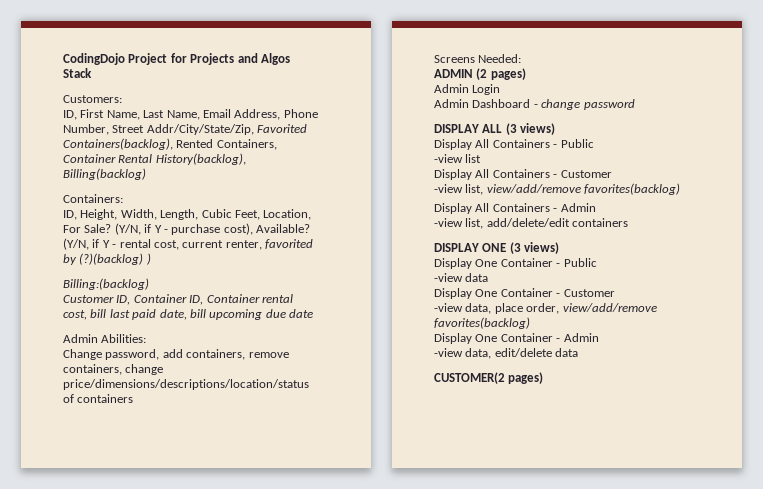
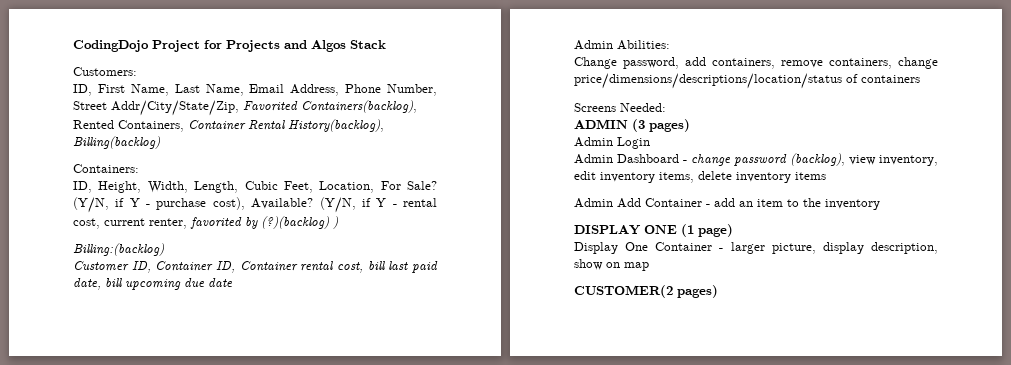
- ADMIN (2 pages)
+ ADMIN (3 pages)
- Admin Dashboard - change password
- DISPLAY ALL (3 views)
- Display All Containers - Public
- -view list
- Display All Containers - Customer
- -view list, view/add/remove favorites(backlog)
- Display All Containers - Admin
- -view list, add/delete/edit containers
+ Admin Dashboard - change password (backlog), view inventory, edit inventory items, delete inventory items
+ Admin Add Container - add an item to the inventory
- DISPLAY ONE (3 views)
- Display One Container - Public
- -view data
- Display One Container - Customer
- -view data, place order, view/add/remove favorites(backlog)
- Display One Container - Admin
- -view data, edit/delete data
+ DISPLAY ONE (1 page)
+ Display One Container - larger picture, display description, show on map

